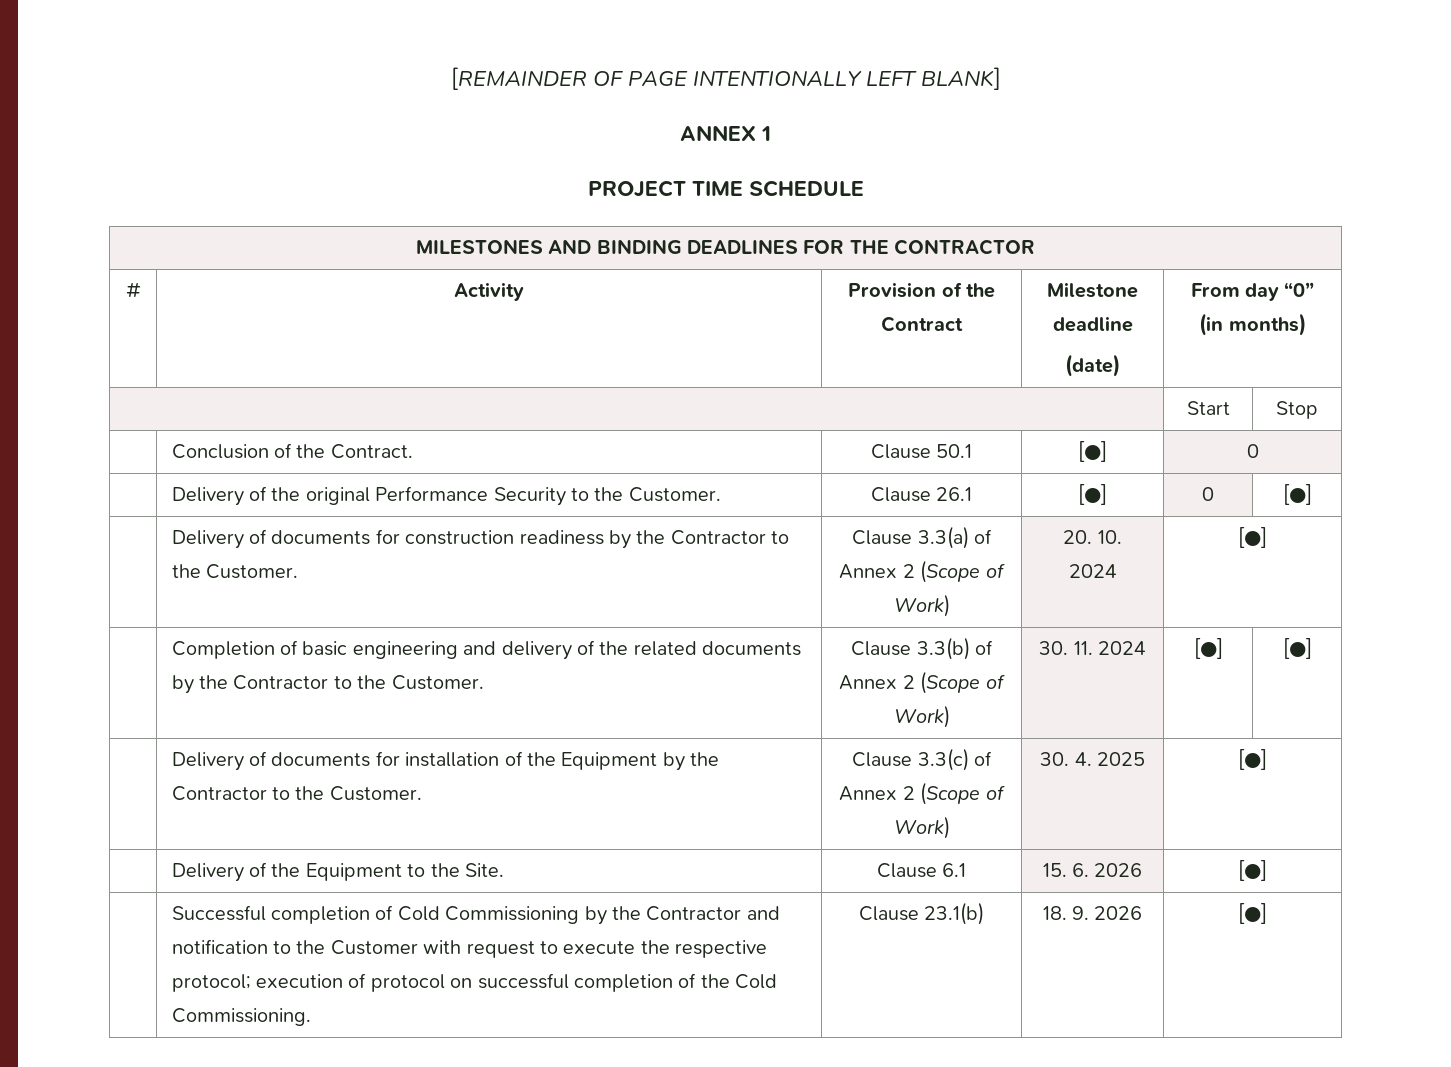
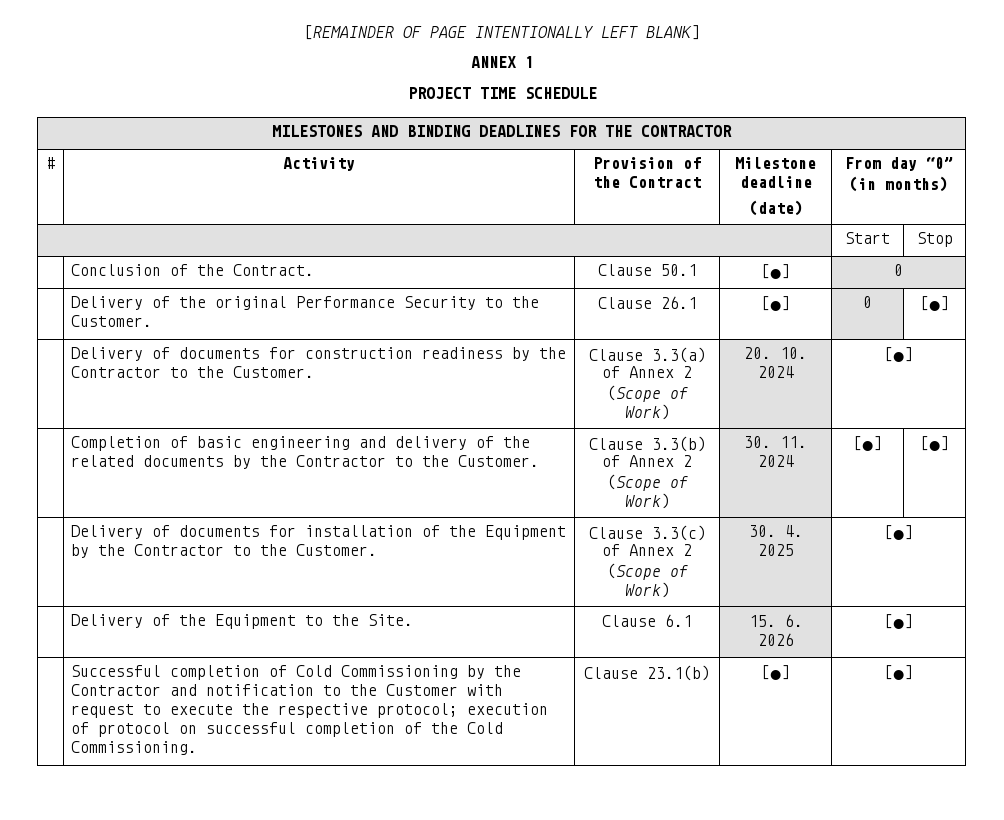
- | Successful completion of Cold Commissioning by the Contractor and notification to the Customer with request to execute the respective protocol; execution of protocol on successful completion of the Cold Commissioning. | Clause 23.1(b) | 18. 9. 2026 | [●]
+ | Successful completion of Cold Commissioning by the Contractor and notification to the Customer with request to execute the respective protocol; execution of protocol on successful completion of the Cold Commissioning. | Clause 23.1(b) | [●] | [●]

